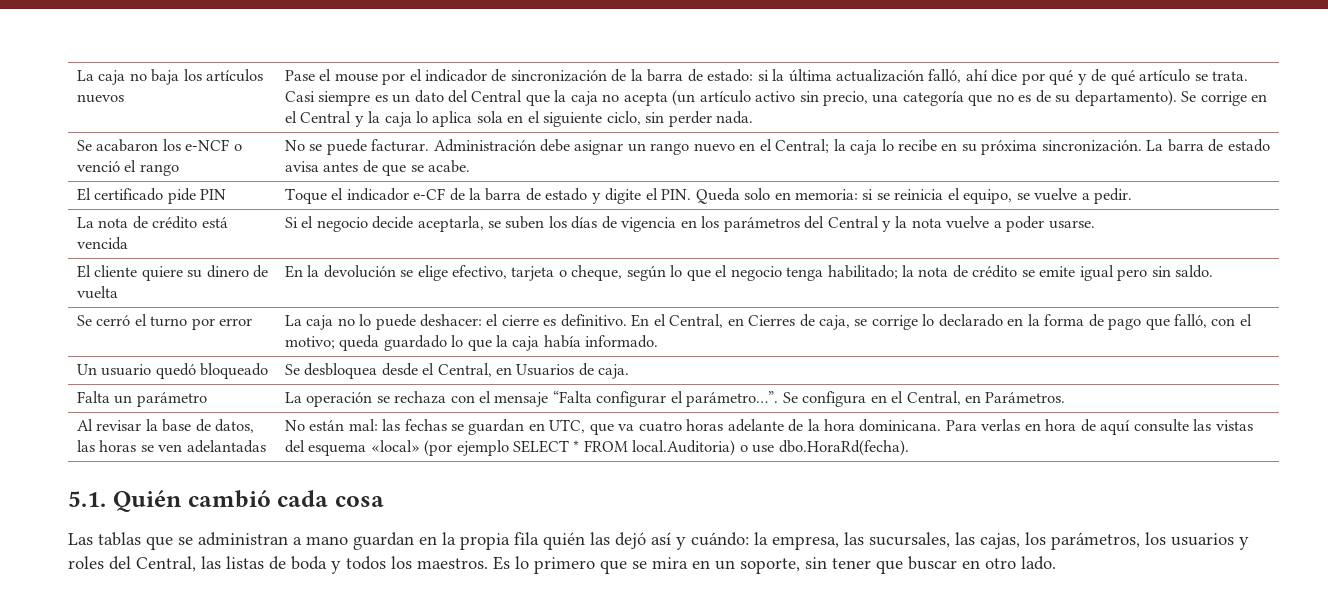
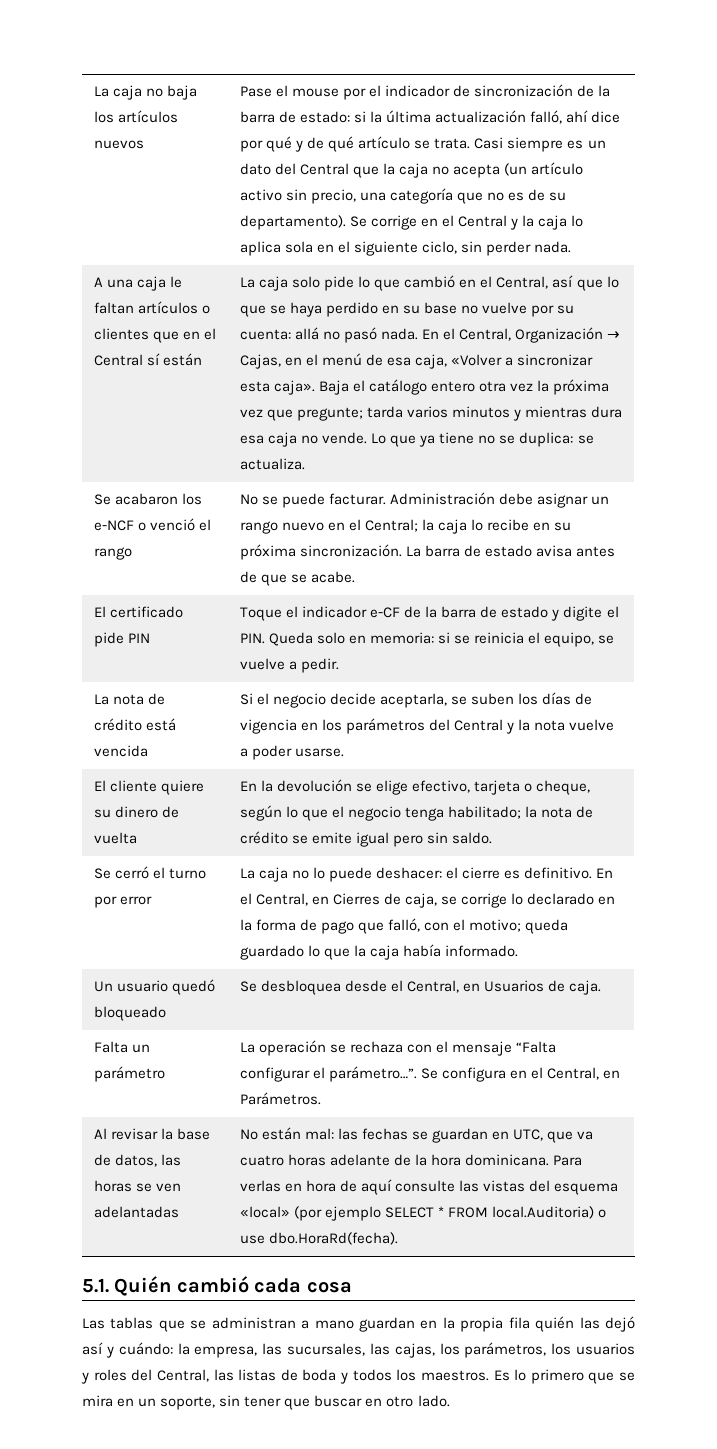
+ A una caja le faltan artículos o clientes que en el Central sí están | La caja solo pide lo que cambió en el Central, así que lo que se haya perdido en su base no vuelve por su cuenta: allá no pasó nada. En el Central, Organización → Cajas, en el menú de esa caja, «Volver a sincronizar esta caja». Baja el catálogo entero otra vez la próxima vez que pregunte; tarda varios minutos y mientras dura esa caja no vende. Lo que ya tiene no se duplica: se actualiza.

